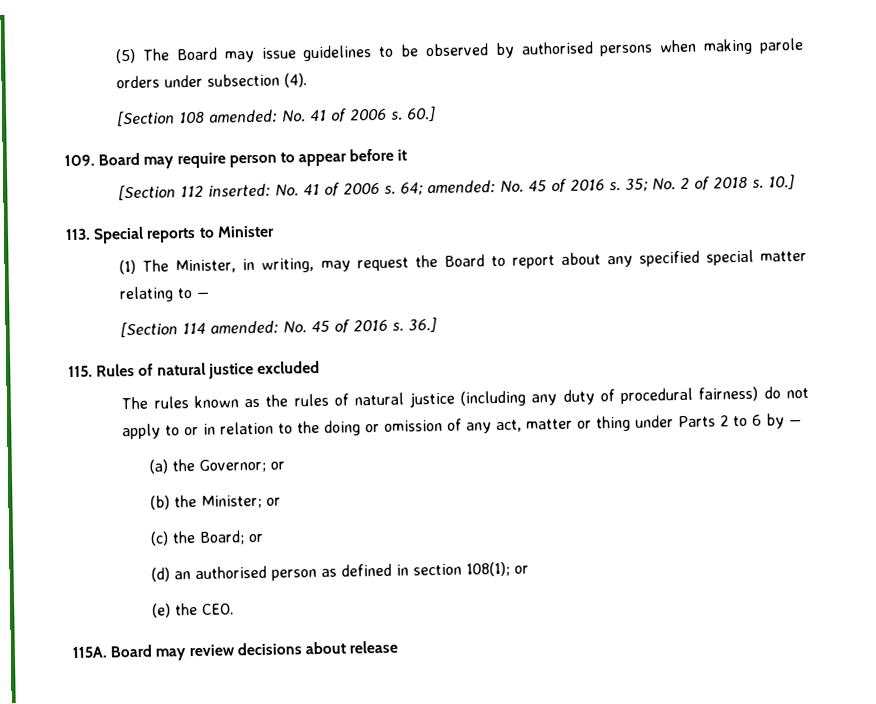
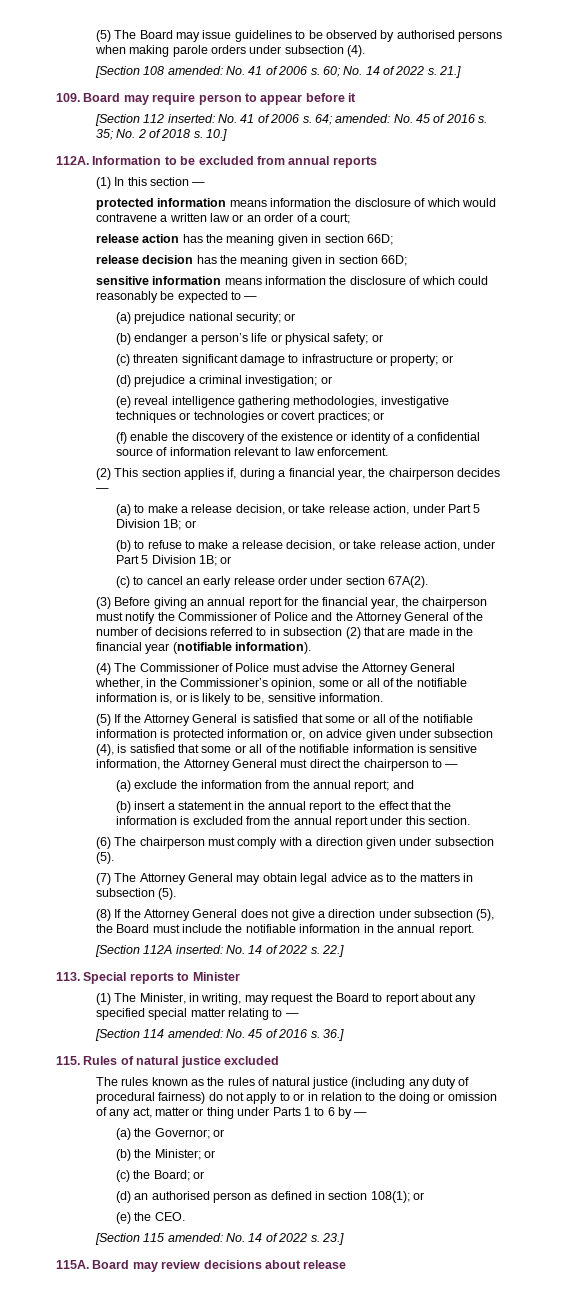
- 60.]
+ 60; No. 14 of 2022 s. 21.]
+ 112A. Information to be excluded from annual reports
+ (1) In this section —
+ protected information means information the disclosure of which would contravene a written law or an order of a court;
+ release action has the meaning given in section 66D;
+ release decision has the meaning given in section 66D;
+ sensitive information means information the disclosure of which could reasonably be expected to —
+ (a) prejudice national security; or
+ (b) endanger a person’s life or physical safety; or
+ (c) threaten significant damage to infrastructure or property; or
+ (d) prejudice a criminal investigation; or
+ (e) reveal intelligence gathering methodologies, investigative techniques or technologies or covert practices; or
+ (f) enable the discovery of the existence or identity of a confidential source of information relevant to law enforcement.
+ (2) This section applies if, during a financial year, the chairperson decides —
+ (a) to make a release decision, or take release action, under Part 5 Division 1B; or
+ (b) to refuse to make a release decision, or take release action, under Part 5 Division 1B; or
+ (c) to cancel an early release order under section 67A(2).
+ (3) Before giving an annual report for the financial year, the chairperson must notify the Commissioner of Police and the Attorney General of the number of decisions referred to in subsection (2) that are made in the financial year (notifiable information).
+ (4) The Commissioner of Police must advise the Attorney General whether, in the Commissioner’s opinion, some or all of the notifiable information is, or is likely to be, sensitive information.
+ (5) If the Attorney General is satisfied that some or all of the notifiable information is protected information or, on advice given under subsection (4), is satisfied that some or all of the notifiable information is sensitive information, the Attorney General must direct the chairperson to —
+ (a) exclude the information from the annual report; and
+ (b) insert a statement in the annual report to the effect that the information is excluded from the annual report under this section.
+ (6) The chairperson must comply with a direction given under subsection (5).
+ (7) The Attorney General may obtain legal advice as to the matters in subsection (5).
+ (8) If the Attorney General does not give a direction under subsection (5), the Board must include the notifiable information in the annual report.
+ [Section 112A inserted: No. 14 of 2022 s. 22.]
- The rules known as the rules of natural justice (including any duty of procedural fairness) do not apply to or in relation to the doing or omission of any act, matter or thing under Parts 2 to 6 by —
+ The rules known as the rules of natural justice (including any duty of procedural fairness) do not apply to or in relation to the doing or omission of any act, matter or thing under Parts 1 to 6 by —
+ [Section 115 amended: No. 14 of 2022 s. 23.]

